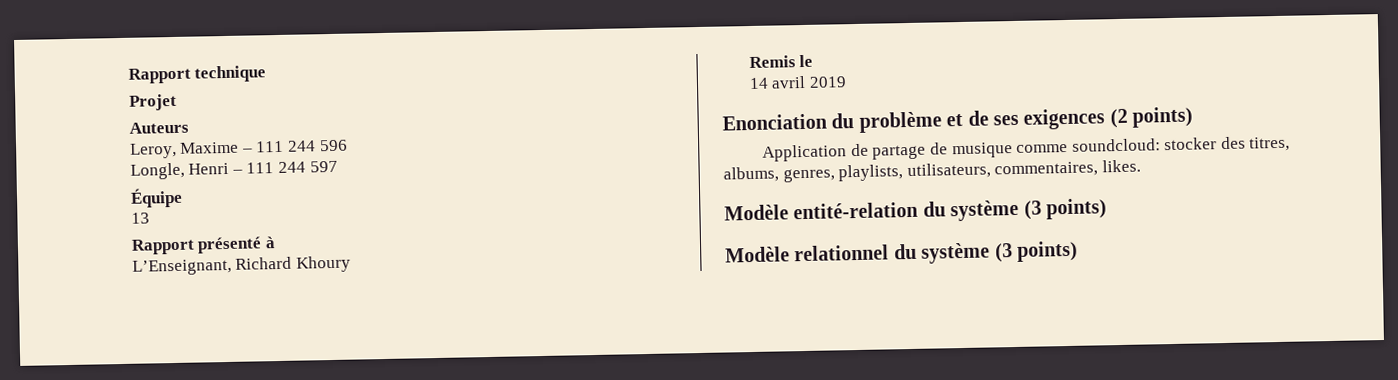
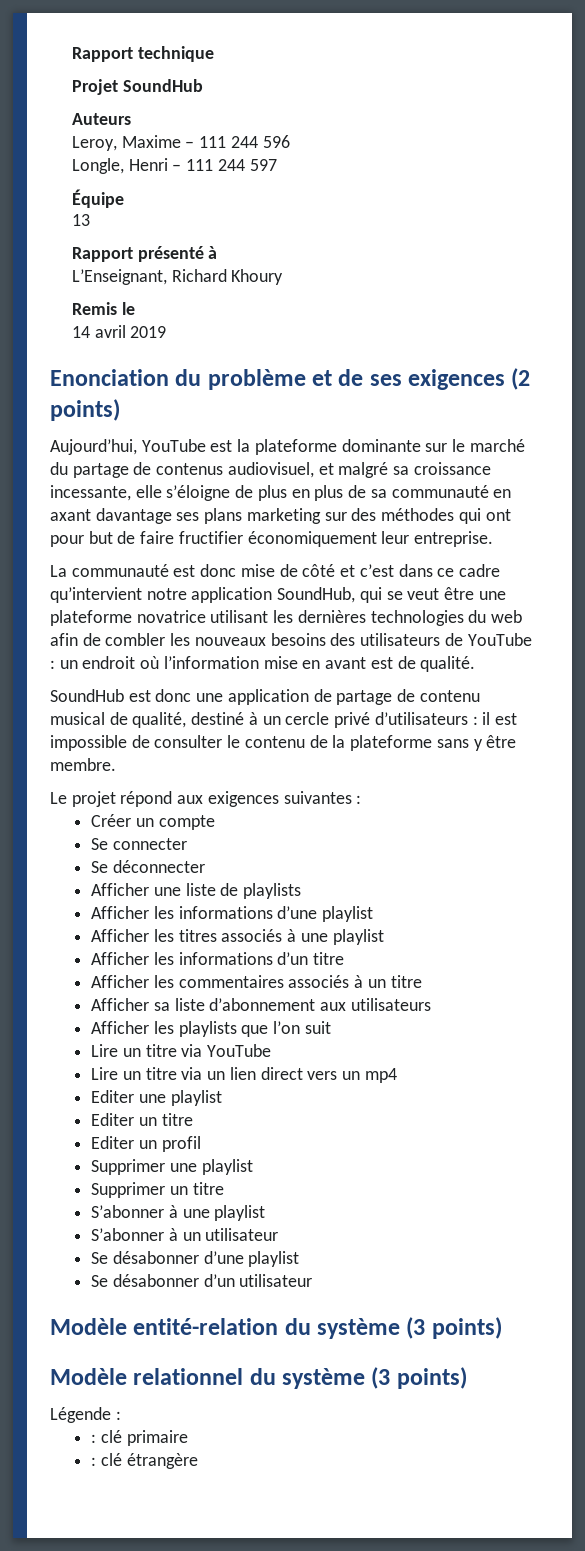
- Projet
+ Projet SoundHub
- Application de partage de musique comme soundcloud: stocker des titres, albums, genres, playlists, utilisateurs, commentaires, likes.
+ Aujourd’hui, YouTube est la plateforme dominante sur le marché du partage de contenus audiovisuel, et malgré sa croissance incessante, elle s’éloigne de plus en plus de sa communauté en axant davantage ses plans marketing sur des méthodes qui ont pour but de faire fructifier économiquement leur entreprise.
+ La communauté est donc mise de côté et c’est dans ce cadre qu’intervient notre application SoundHub, qui se veut être une plateforme novatrice utilisant les dernières technologies du web afin de combler les nouveaux besoins des utilisateurs de YouTube : un endroit où l’information mise en avant est de qualité.
+ SoundHub est donc une application de partage de contenu musical de qualité, destiné à un cercle privé d’utilisateurs : il est impossible de consulter le contenu de la plateforme sans y être membre.
+ Le projet répond aux exigences suivantes :
+ Créer un compte
+ Se connecter
+ Se déconnecter
+ Afficher une liste de playlists
+ Afficher les informations d’une playlist
+ Afficher les titres associés à une playlist
+ Afficher les informations d’un titre
+ Afficher les commentaires associés à un titre
+ Afficher sa liste d’abonnement aux utilisateurs
+ Afficher les playlists que l’on suit
+ Lire un titre via YouTube
+ Lire un titre via un lien direct vers un mp4
+ Editer une playlist
+ Editer un titre
+ Editer un profil
+ Supprimer une playlist
+ Supprimer un titre
+ S’abonner à une playlist
+ S’abonner à un utilisateur
+ Se désabonner d’une playlist
+ Se désabonner d’un utilisateur
+ Légende :
+ : clé primaire
+ : clé étrangère

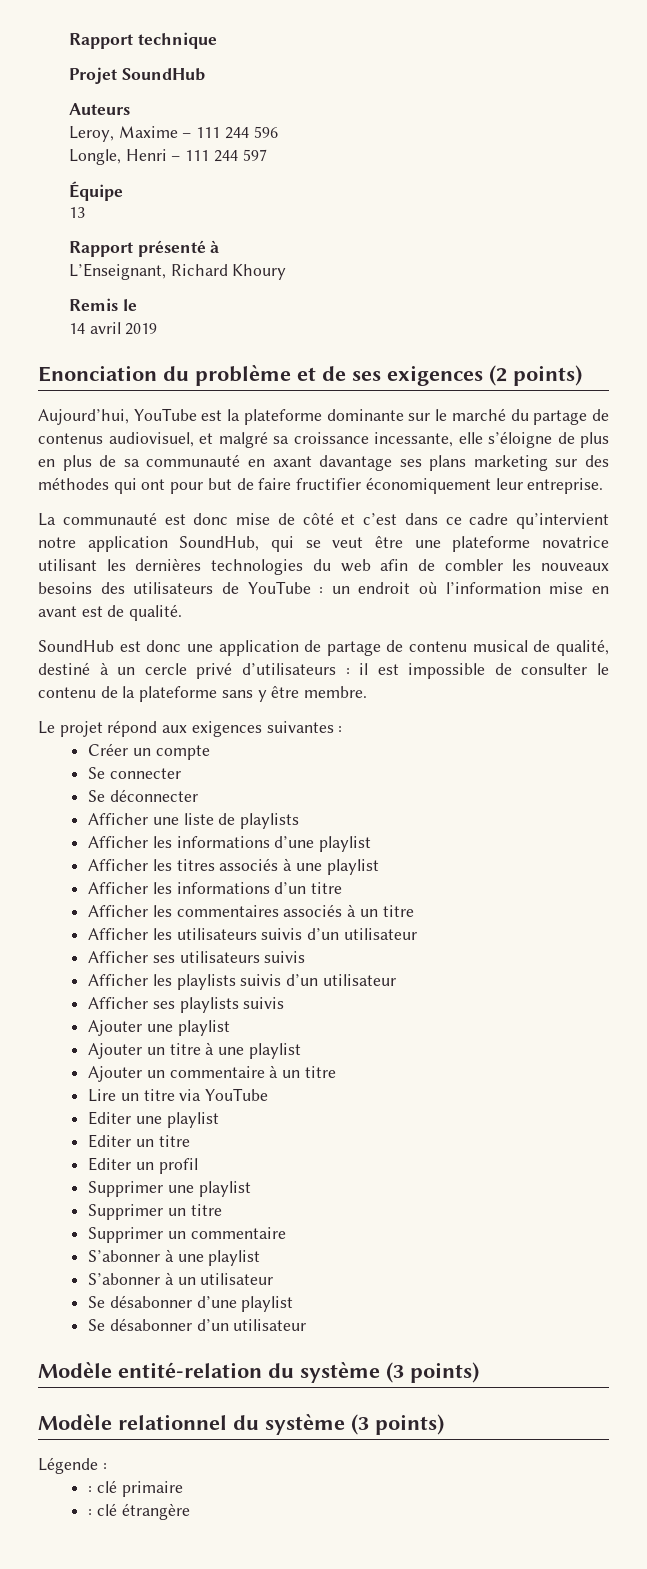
- Afficher sa liste d’abonnement aux utilisateurs
- Afficher les playlists que l’on suit
+ Afficher les utilisateurs suivis d’un utilisateur
+ Afficher ses utilisateurs suivis
+ Afficher les playlists suivis d’un utilisateur
+ Afficher ses playlists suivis
+ Ajouter une playlist
+ Ajouter un titre à une playlist
+ Ajouter un commentaire à un titre
- Lire un titre via un lien direct vers un mp4
+ Supprimer un commentaire

